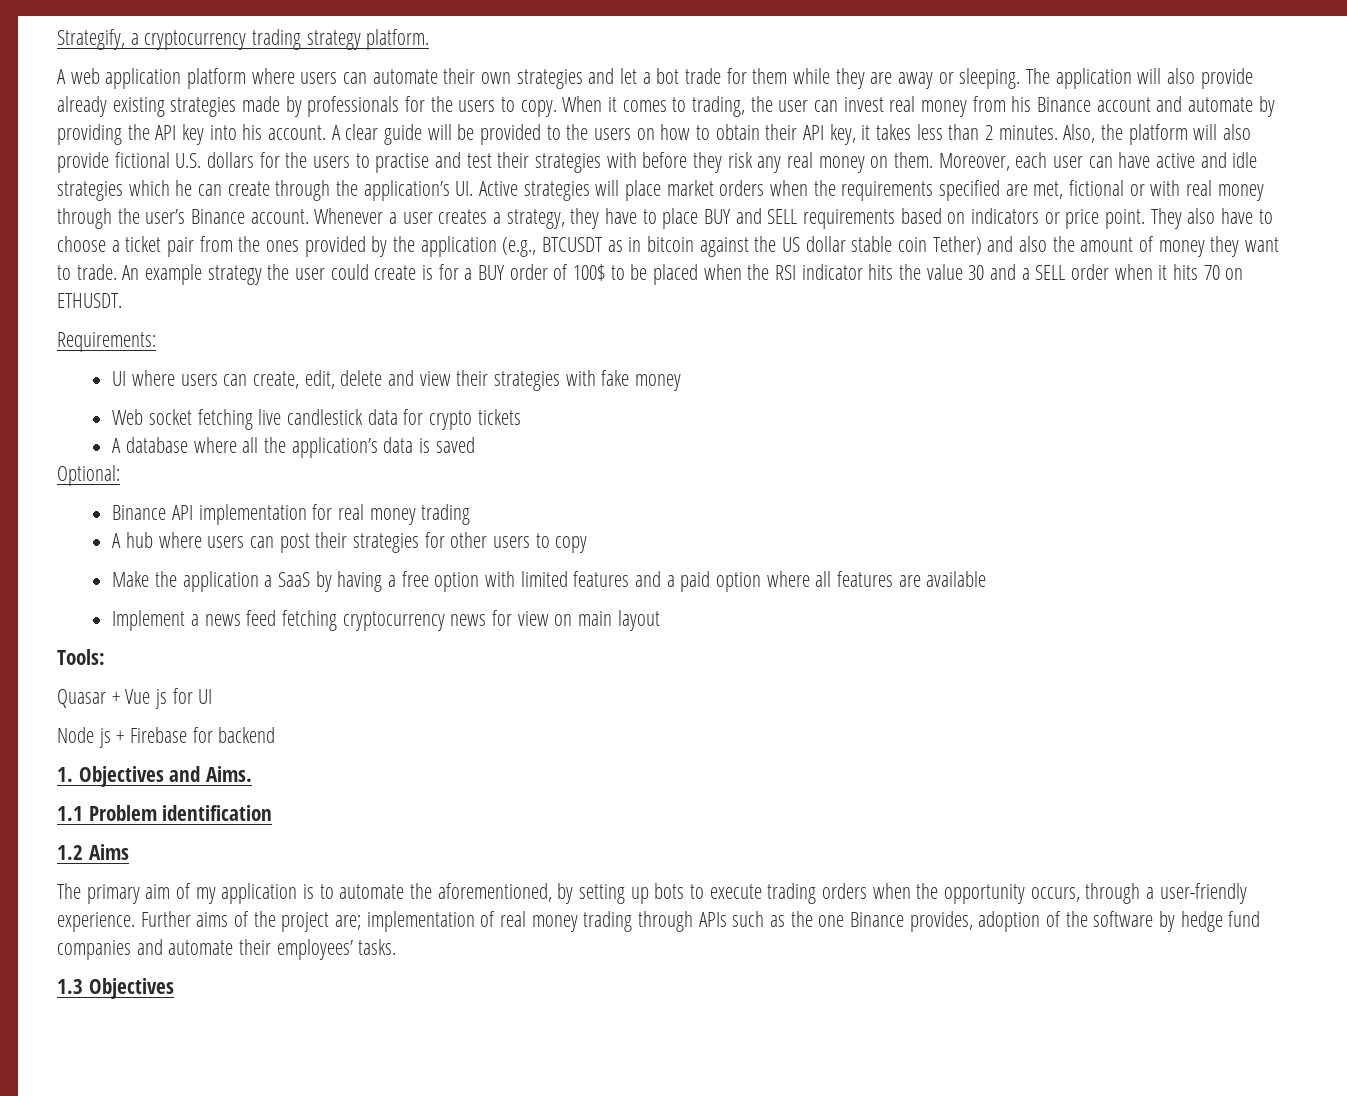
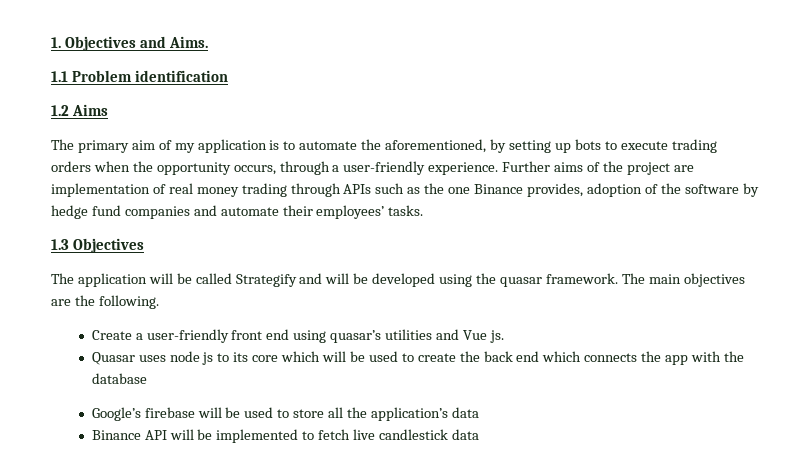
- Strategify, a cryptocurrency trading strategy platform.
- A web application platform where users can automate their own strategies and let a bot trade for them while they are away or sleeping. The application will also provide already existing strategies made by professionals for the users to copy. When it comes to trading, the user can invest real money from his Binance account and automate by providing the API key into his account. A clear guide will be provided to the users on how to obtain their API key, it takes less than 2 minutes. Also, the platform will also provide fictional U.S. dollars for the users to practise and test their strategies with before they risk any real money on them. Moreover, each user can have active and idle strategies which he can create through the application’s UI. Active strategies will place market orders when the requirements specified are met, fictional or with real money through the user’s Binance account. Whenever a user creates a strategy, they have to place BUY and SELL requirements based on indicators or price point. They also have to choose a ticket pair from the ones provided by the application (e.g., BTCUSDT as in bitcoin against the US dollar stable coin Tether) and also the amount of money they want to trade. An example strategy the user could create is for a BUY order of 100$ to be placed when the RSI indicator hits the value 30 and a SELL order when it hits 70 on ETHUSDT.
- Requirements:
- UI where users can create, edit, delete and view their strategies with fake money
- Web socket fetching live candlestick data for crypto tickets
- A database where all the application’s data is saved
- Optional:
- Binance API implementation for real money trading
- A hub where users can post their strategies for other users to copy
- Make the application a SaaS by having a free option with limited features and a paid option where all features are available
- Implement a news feed fetching cryptocurrency news for view on main layout
- Tools:
- Quasar + Vue js for UI
- Node js + Firebase for backend
- Further aims of the project are; implementation of real money trading through APIs such as the one Binance provides, adoption of the software by hedge fund companies and automate their employees’ tasks.
+ Further aims of the project are implementation of real money trading through APIs such as the one Binance provides, adoption of the software by hedge fund companies and automate their employees’ tasks.
+ The application will be called Strategify and will be developed using the quasar framework. The main objectives are the following.
+ Create a user-friendly front end using quasar’s utilities and Vue js.
+ Quasar uses node js to its core which will be used to create the back end which connects the app with the database
+ Google’s firebase will be used to store all the application’s data
+ Binance API will be implemented to fetch live candlestick data

